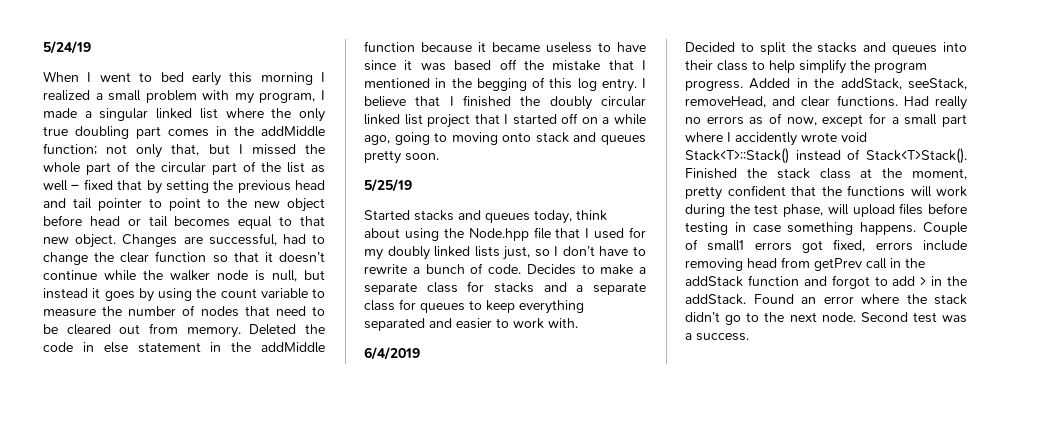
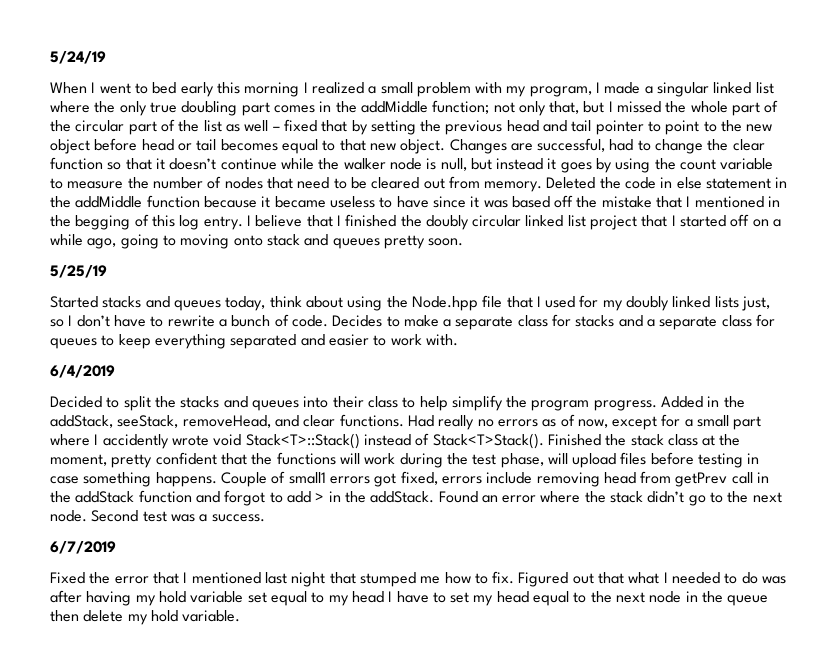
+ 6/7/2019
+ Fixed the error that I mentioned last night that stumped me how to fix. Figured out that what I needed to do was after having my hold variable set equal to my head I have to set my head equal to the next node in the queue then delete my hold variable.

